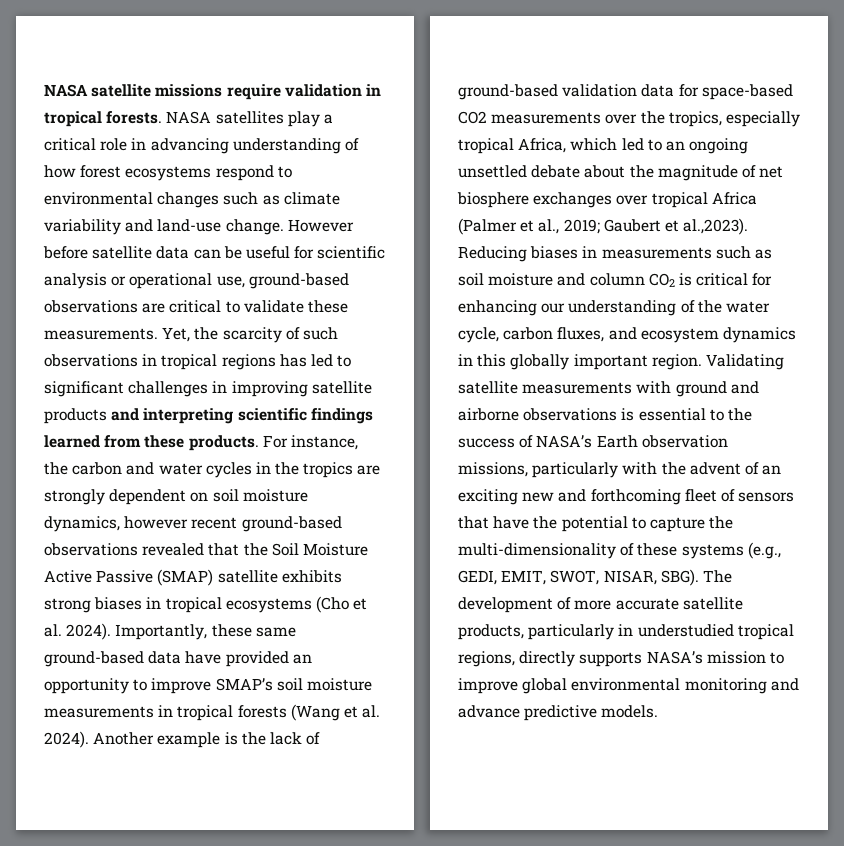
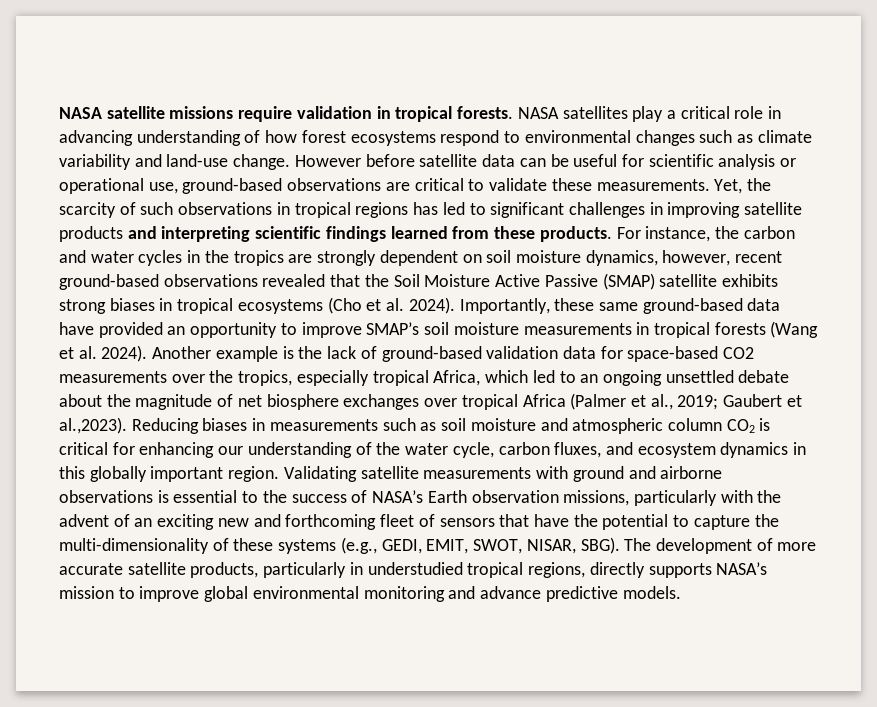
- For instance, the carbon and water cycles in the tropics are strongly dependent on soil moisture dynamics, however recent ground-based observations revealed that the Soil Moisture Active Passive (SMAP) satellite exhibits strong biases in tropical ecosystems (Cho et al. 2024).
+ For instance, the carbon and water cycles in the tropics are strongly dependent on soil moisture dynamics, however, recent ground-based observations revealed that the Soil Moisture Active Passive (SMAP) satellite exhibits strong biases in tropical ecosystems (Cho et al. 2024).
- Gaubert et al.,2023). Reducing biases in measurements such as soil moisture and column CO2 is critical for enhancing our understanding of the water cycle, carbon fluxes, and ecosystem dynamics in this globally important region.
+ Gaubert et al.,2023). Reducing biases in measurements such as soil moisture and atmospheric column CO2 is critical for enhancing our understanding of the water cycle, carbon fluxes, and ecosystem dynamics in this globally important region.

